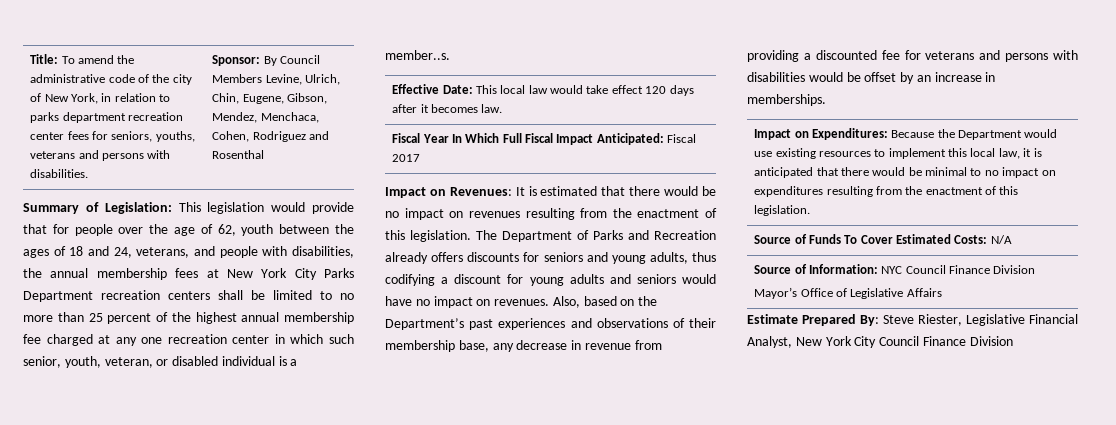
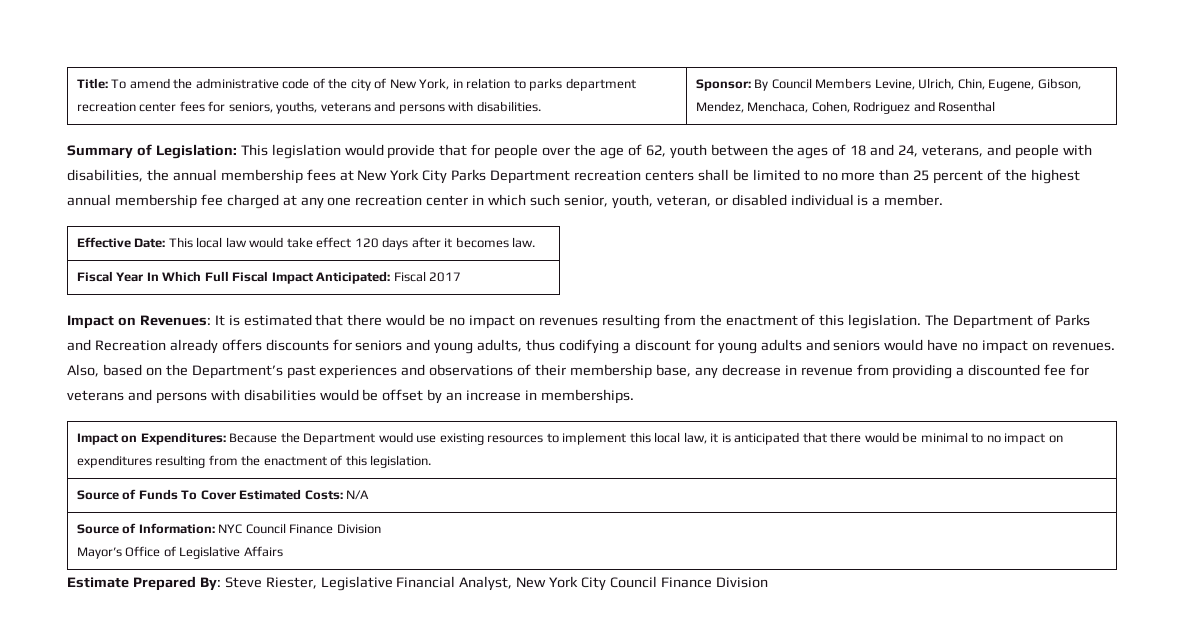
- This legislation would provide that for people over the age of 62, youth between the ages of 18 and 24, veterans, and people with disabilities, the annual membership fees at New York City Parks Department recreation centers shall be limited to no more than 25 percent of the highest annual membership fee charged at any one recreation center in which such senior, youth, veteran, or disabled individual is a member..s.
+ This legislation would provide that for people over the age of 62, youth between the ages of 18 and 24, veterans, and people with disabilities, the annual membership fees at New York City Parks Department recreation centers shall be limited to no more than 25 percent of the highest annual membership fee charged at any one recreation center in which such senior, youth, veteran, or disabled individual is a member.

